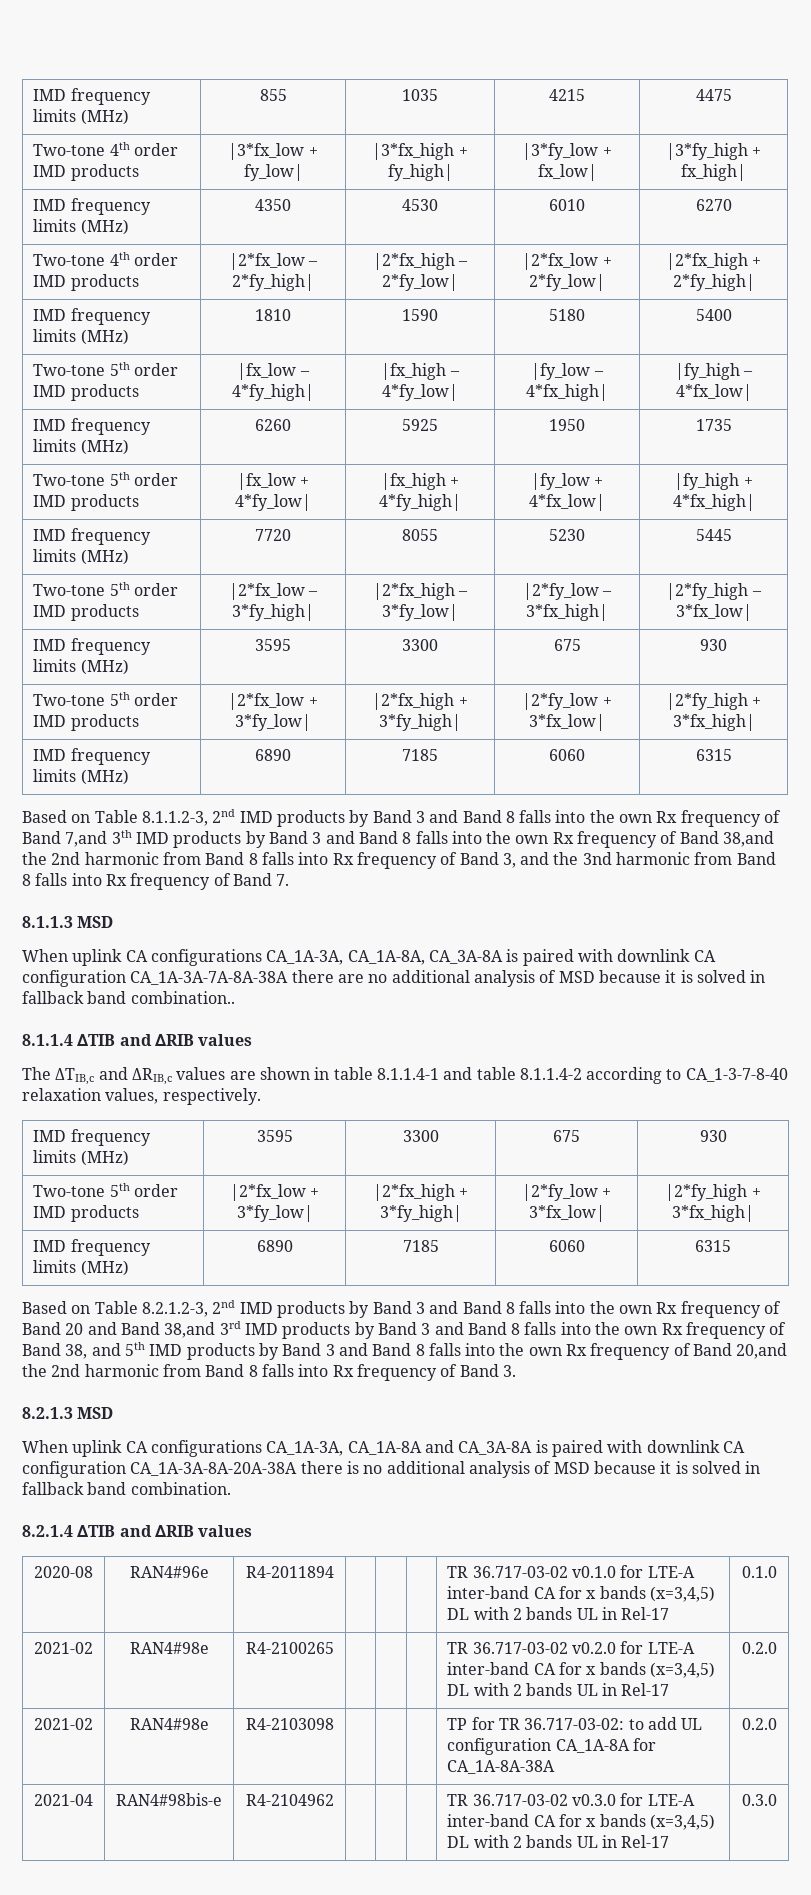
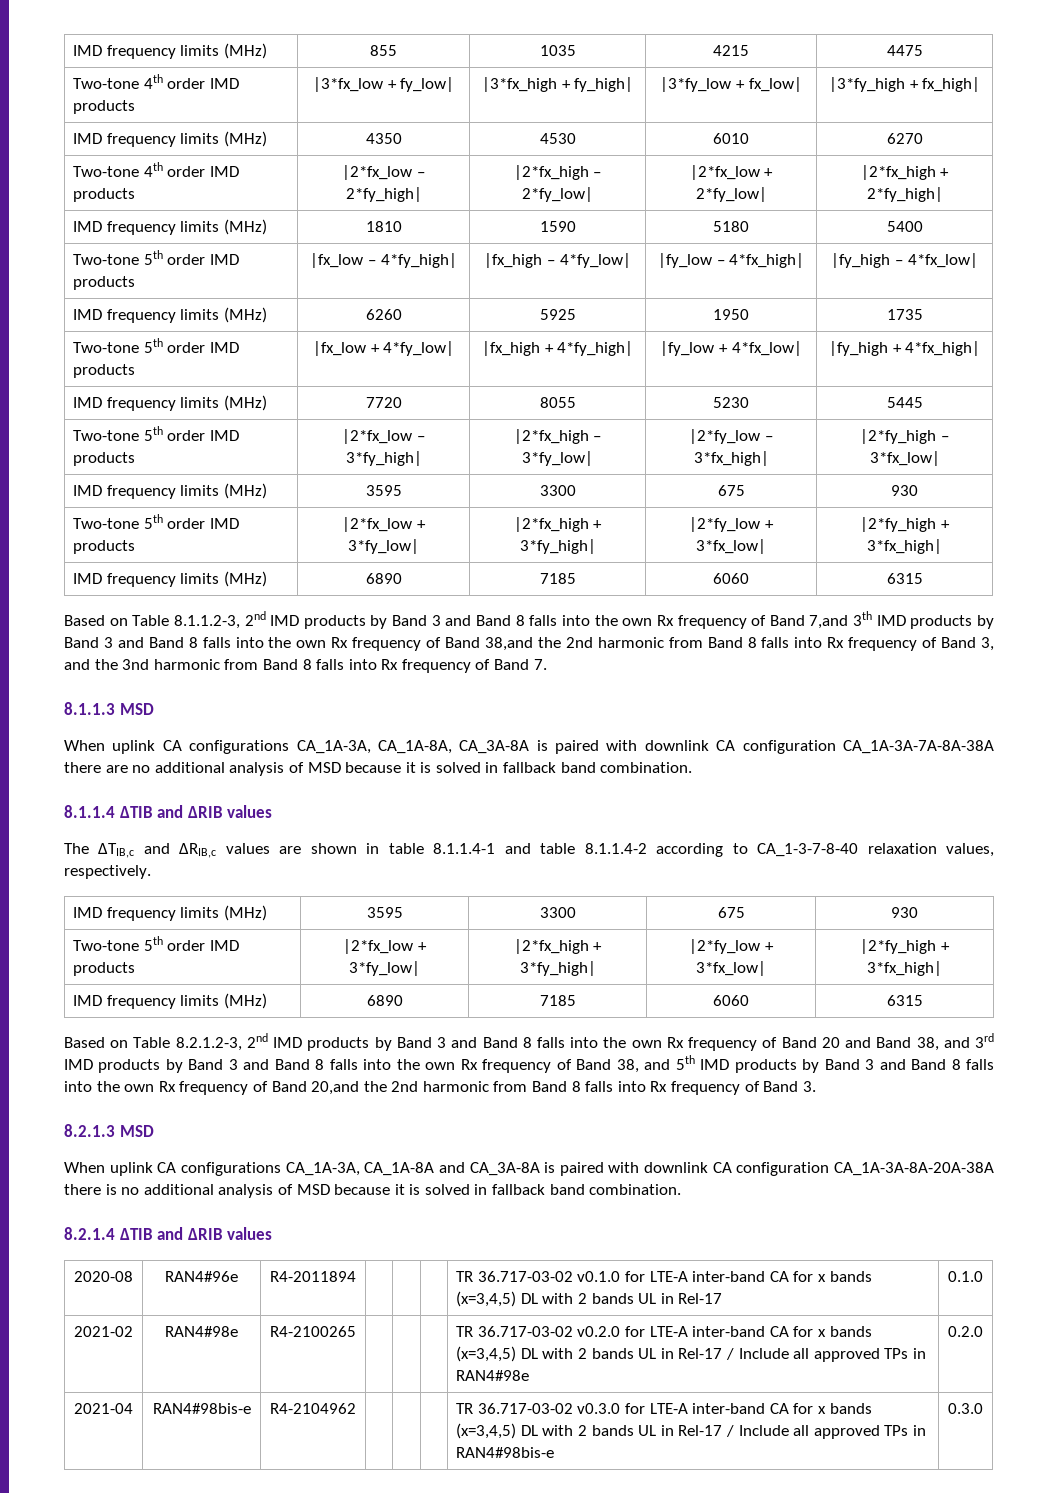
- When uplink CA configurations CA_1A-3A, CA_1A-8A, CA_3A-8A is paired with downlink CA configuration CA_1A-3A-7A-8A-38A there are no additional analysis of MSD because it is solved in fallback band combination..
+ When uplink CA configurations CA_1A-3A, CA_1A-8A, CA_3A-8A is paired with downlink CA configuration CA_1A-3A-7A-8A-38A there are no additional analysis of MSD because it is solved in fallback band combination.
- Based on Table 8.2.1.2-3, 2nd IMD products by Band 3 and Band 8 falls into the own Rx frequency of Band 20 and Band 38,and 3rd IMD products by Band 3 and Band 8 falls into the own Rx frequency of Band 38, and 5th IMD products by Band 3 and Band 8 falls into the own Rx frequency of Band 20,and the 2nd harmonic from Band 8 falls into Rx frequency of Band 3.
+ Based on Table 8.2.1.2-3, 2nd IMD products by Band 3 and Band 8 falls into the own Rx frequency of Band 20 and Band 38, and 3rd IMD products by Band 3 and Band 8 falls into the own Rx frequency of Band 38, and 5th IMD products by Band 3 and Band 8 falls into the own Rx frequency of Band 20,and the 2nd harmonic from Band 8 falls into Rx frequency of Band 3.
- 2021-02 | RAN4#98e | R4-2100265 | | | | TR 36.717-03-02 v0.2.0 for LTE-A inter-band CA for x bands (x=3,4,5) DL with 2 bands UL in Rel-17 | 0.2.0
- 2021-02 | RAN4#98e | R4-2103098 | | | | TP for TR 36.717-03-02: to add UL configuration CA_1A-8A for CA_1A-8A-38A | 0.2.0
+ 2021-02 | RAN4#98e | R4-2100265 | | | | TR 36.717-03-02 v0.2.0 for LTE-A inter-band CA for x bands (x=3,4,5) DL with 2 bands UL in Rel-17 / Include all approved TPs in RAN4#98e | 0.2.0
- 2021-04 | RAN4#98bis-e | R4-2104962 | | | | TR 36.717-03-02 v0.3.0 for LTE-A inter-band CA for x bands (x=3,4,5) DL with 2 bands UL in Rel-17 | 0.3.0
+ 2021-04 | RAN4#98bis-e | R4-2104962 | | | | TR 36.717-03-02 v0.3.0 for LTE-A inter-band CA for x bands (x=3,4,5) DL with 2 bands UL in Rel-17 / Include all approved TPs in RAN4#98bis-e | 0.3.0

